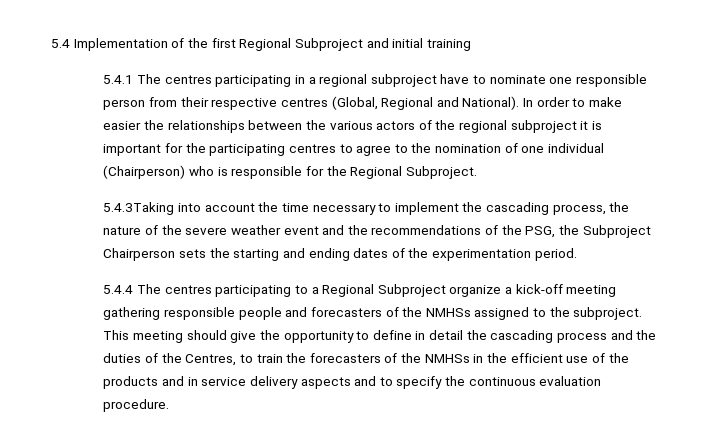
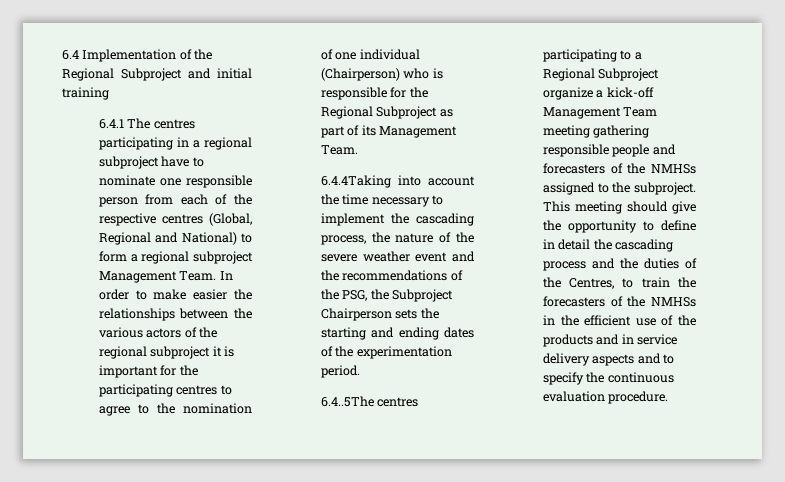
- 5.4 Implementation of the first Regional Subproject and initial training
+ 6.4 Implementation of the Regional Subproject and initial training
- 5.4.1 The centres participating in a regional subproject have to nominate one responsible person from their respective centres (Global, Regional and National).
+ 6.4.1 The centres participating in a regional subproject have to nominate one responsible person from each of the respective centres (Global, Regional and National) to form a regional subproject Management Team.
- In order to make easier the relationships between the various actors of the regional subproject it is important for the participating centres to agree to the nomination of one individual (Chairperson) who is responsible for the Regional Subproject.
- 5.4.3Taking into account the time necessary to implement the cascading process, the nature of the severe weather event and the recommendations of the PSG, the Subproject Chairperson sets the starting and ending dates of the experimentation period.
+ In order to make easier the relationships between the various actors of the regional subproject it is important for the participating centres to agree to the nomination of one individual (Chairperson) who is responsible for the Regional Subproject as part of its Management Team.
+ 6.4.4Taking into account the time necessary to implement the cascading process, the nature of the severe weather event and the recommendations of the PSG, the Subproject Chairperson sets the starting and ending dates of the experimentation period.
- 5.4.4 The centres participating to a Regional Subproject organize a kick-off meeting gathering responsible people and forecasters of the NMHSs assigned to the subproject.
+ 6.4..5The centres participating to a Regional Subproject organize a kick-off Management Team meeting gathering responsible people and forecasters of the NMHSs assigned to the subproject.

